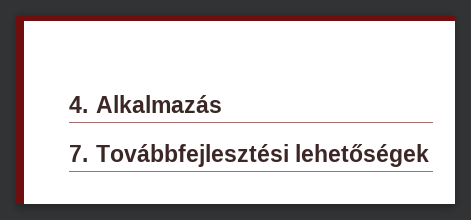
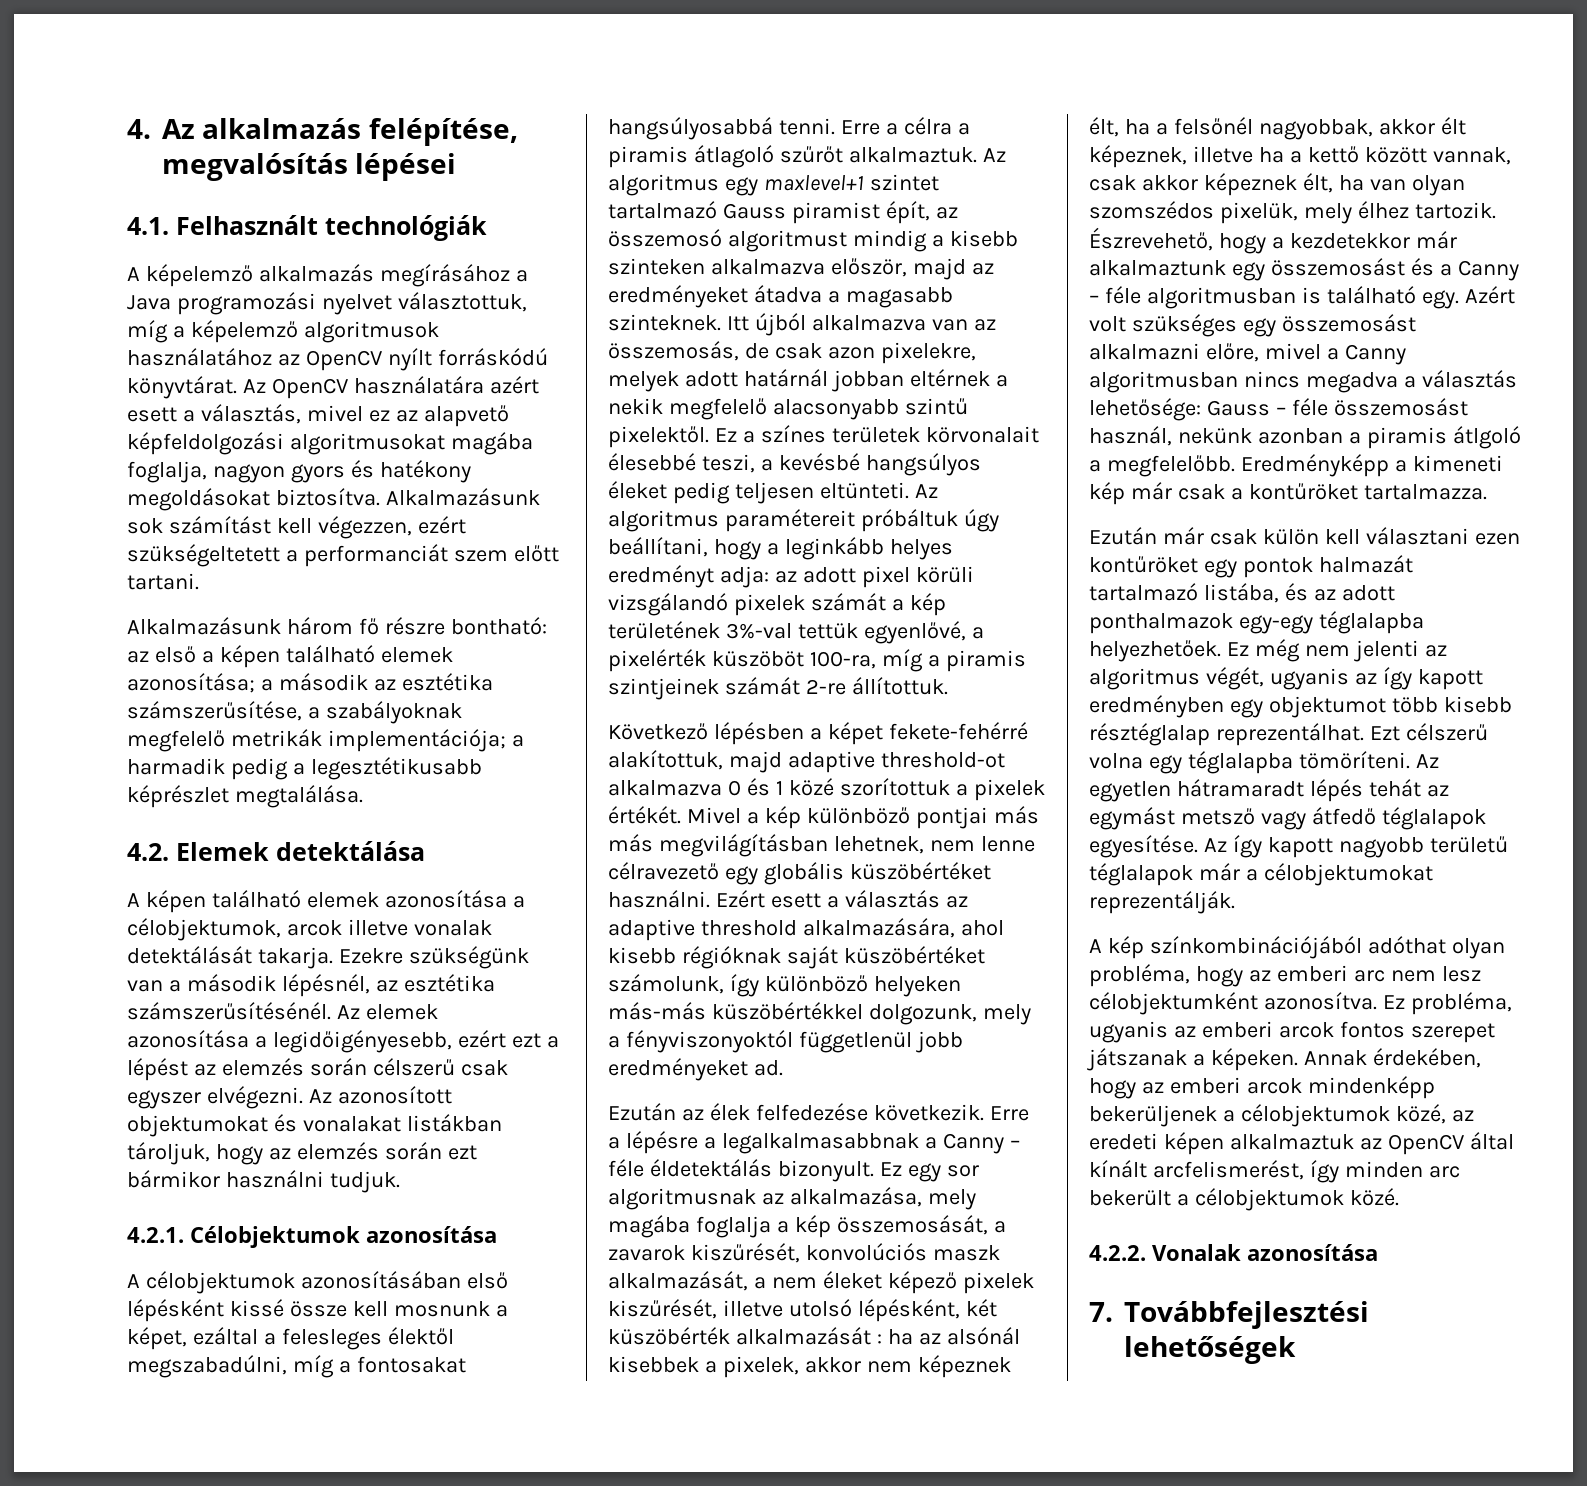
- 4. Alkalmazás
+ 4. Az alkalmazás felépítése, megvalósítás lépései
+ 4.1. Felhasznált technológiák
+ A képelemző alkalmazás megírásához a Java programozási nyelvet választottuk, míg a képelemző algoritmusok használatához az OpenCV nyílt forráskódú könyvtárat. Az OpenCV használatára azért esett a választás, mivel ez az alapvető képfeldolgozási algoritmusokat magába foglalja, nagyon gyors és hatékony megoldásokat biztosítva. Alkalmazásunk sok számítást kell végezzen, ezért szükségeltetett a performanciát szem előtt tartani.
+ Alkalmazásunk három fő részre bontható: az első a képen található elemek azonosítása; a második az esztétika számszerűsítése, a szabályoknak megfelelő metrikák implementációja; a harmadik pedig a legesztétikusabb képrészlet megtalálása.
+ 4.2. Elemek detektálása
+ A képen található elemek azonosítása a célobjektumok, arcok illetve vonalak detektálását takarja. Ezekre szükségünk van a második lépésnél, az esztétika számszerűsítésénél. Az elemek azonosítása a legidőigényesebb, ezért ezt a lépést az elemzés során célszerű csak egyszer elvégezni. Az azonosított objektumokat és vonalakat listákban tároljuk, hogy az elemzés során ezt bármikor használni tudjuk.
+ 4.2.1. Célobjektumok azonosítása
+ A célobjektumok azonosításában első lépésként kissé össze kell mosnunk a képet, ezáltal a felesleges élektől megszabadúlni, míg a fontosakat hangsúlyosabbá tenni. Erre a célra a piramis átlagoló szűrőt alkalmaztuk. Az algoritmus egy maxlevel+1 szintet tartalmazó Gauss piramist épít, az összemosó algoritmust mindig a kisebb szinteken alkalmazva először, majd az eredményeket átadva a magasabb szinteknek. Itt újból alkalmazva van az összemosás, de csak azon pixelekre, melyek adott határnál jobban eltérnek a nekik megfelelő alacsonyabb szintű pixelektől. Ez a színes területek körvonalait élesebbé teszi, a kevésbé hangsúlyos éleket pedig teljesen eltünteti. Az algoritmus paramétereit próbáltuk úgy beállítani, hogy a leginkább helyes eredményt adja: az adott pixel körüli vizsgálandó pixelek számát a kép területének 3%-val tettük egyenlővé, a pixelérték küszöböt 100-ra, míg a piramis szintjeinek számát 2-re állítottuk.
+ Következő lépésben a képet fekete-fehérré alakítottuk, majd adaptive threshold-ot alkalmazva 0 és 1 közé szorítottuk a pixelek értékét. Mivel a kép különböző pontjai más más megvilágításban lehetnek, nem lenne célravezető egy globális küszöbértéket használni. Ezért esett a választás az adaptive threshold alkalmazására, ahol kisebb régióknak saját küszöbértéket számolunk, így különböző helyeken más-más küszöbértékkel dolgozunk, mely a fényviszonyoktól függetlenül jobb eredményeket ad.
+ Ezután az élek felfedezése következik. Erre a lépésre a legalkalmasabbnak a Canny – féle éldetektálás bizonyult. Ez egy sor algoritmusnak az alkalmazása, mely magába foglalja a kép összemosását, a zavarok kiszűrését, konvolúciós maszk alkalmazását, a nem éleket képező pixelek kiszűrését, illetve utolsó lépésként, két küszöbérték alkalmazását : ha az alsónál kisebbek a pixelek, akkor nem képeznek élt, ha a felsőnél nagyobbak, akkor élt képeznek, illetve ha a kettő között vannak, csak akkor képeznek élt, ha van olyan szomszédos pixelük, mely élhez tartozik. Észrevehető, hogy a kezdetekkor már alkalmaztunk egy összemosást és a Canny – féle algoritmusban is található egy. Azért volt szükséges egy összemosást alkalmazni előre, mivel a Canny algoritmusban nincs megadva a választás lehetősége: Gauss – féle összemosást használ, nekünk azonban a piramis átlgoló a megfelelőbb. Eredményképp a kimeneti kép már csak a kontűröket tartalmazza.
+ Ezután már csak külön kell választani ezen kontűröket egy pontok halmazát tartalmazó listába, és az adott ponthalmazok egy-egy téglalapba helyezhetőek. Ez még nem jelenti az algoritmus végét, ugyanis az így kapott eredményben egy objektumot több kisebb résztéglalap reprezentálhat. Ezt célszerű volna egy téglalapba tömöríteni. Az egyetlen hátramaradt lépés tehát az egymást metsző vagy átfedő téglalapok egyesítése. Az így kapott nagyobb területű téglalapok már a célobjektumokat reprezentálják.
+ A kép színkombinációjából adóthat olyan probléma, hogy az emberi arc nem lesz célobjektumként azonosítva. Ez probléma, ugyanis az emberi arcok fontos szerepet játszanak a képeken. Annak érdekében, hogy az emberi arcok mindenképp bekerüljenek a célobjektumok közé, az eredeti képen alkalmaztuk az OpenCV által kínált arcfelismerést, így minden arc bekerült a célobjektumok közé.
+ 4.2.2. Vonalak azonosítása

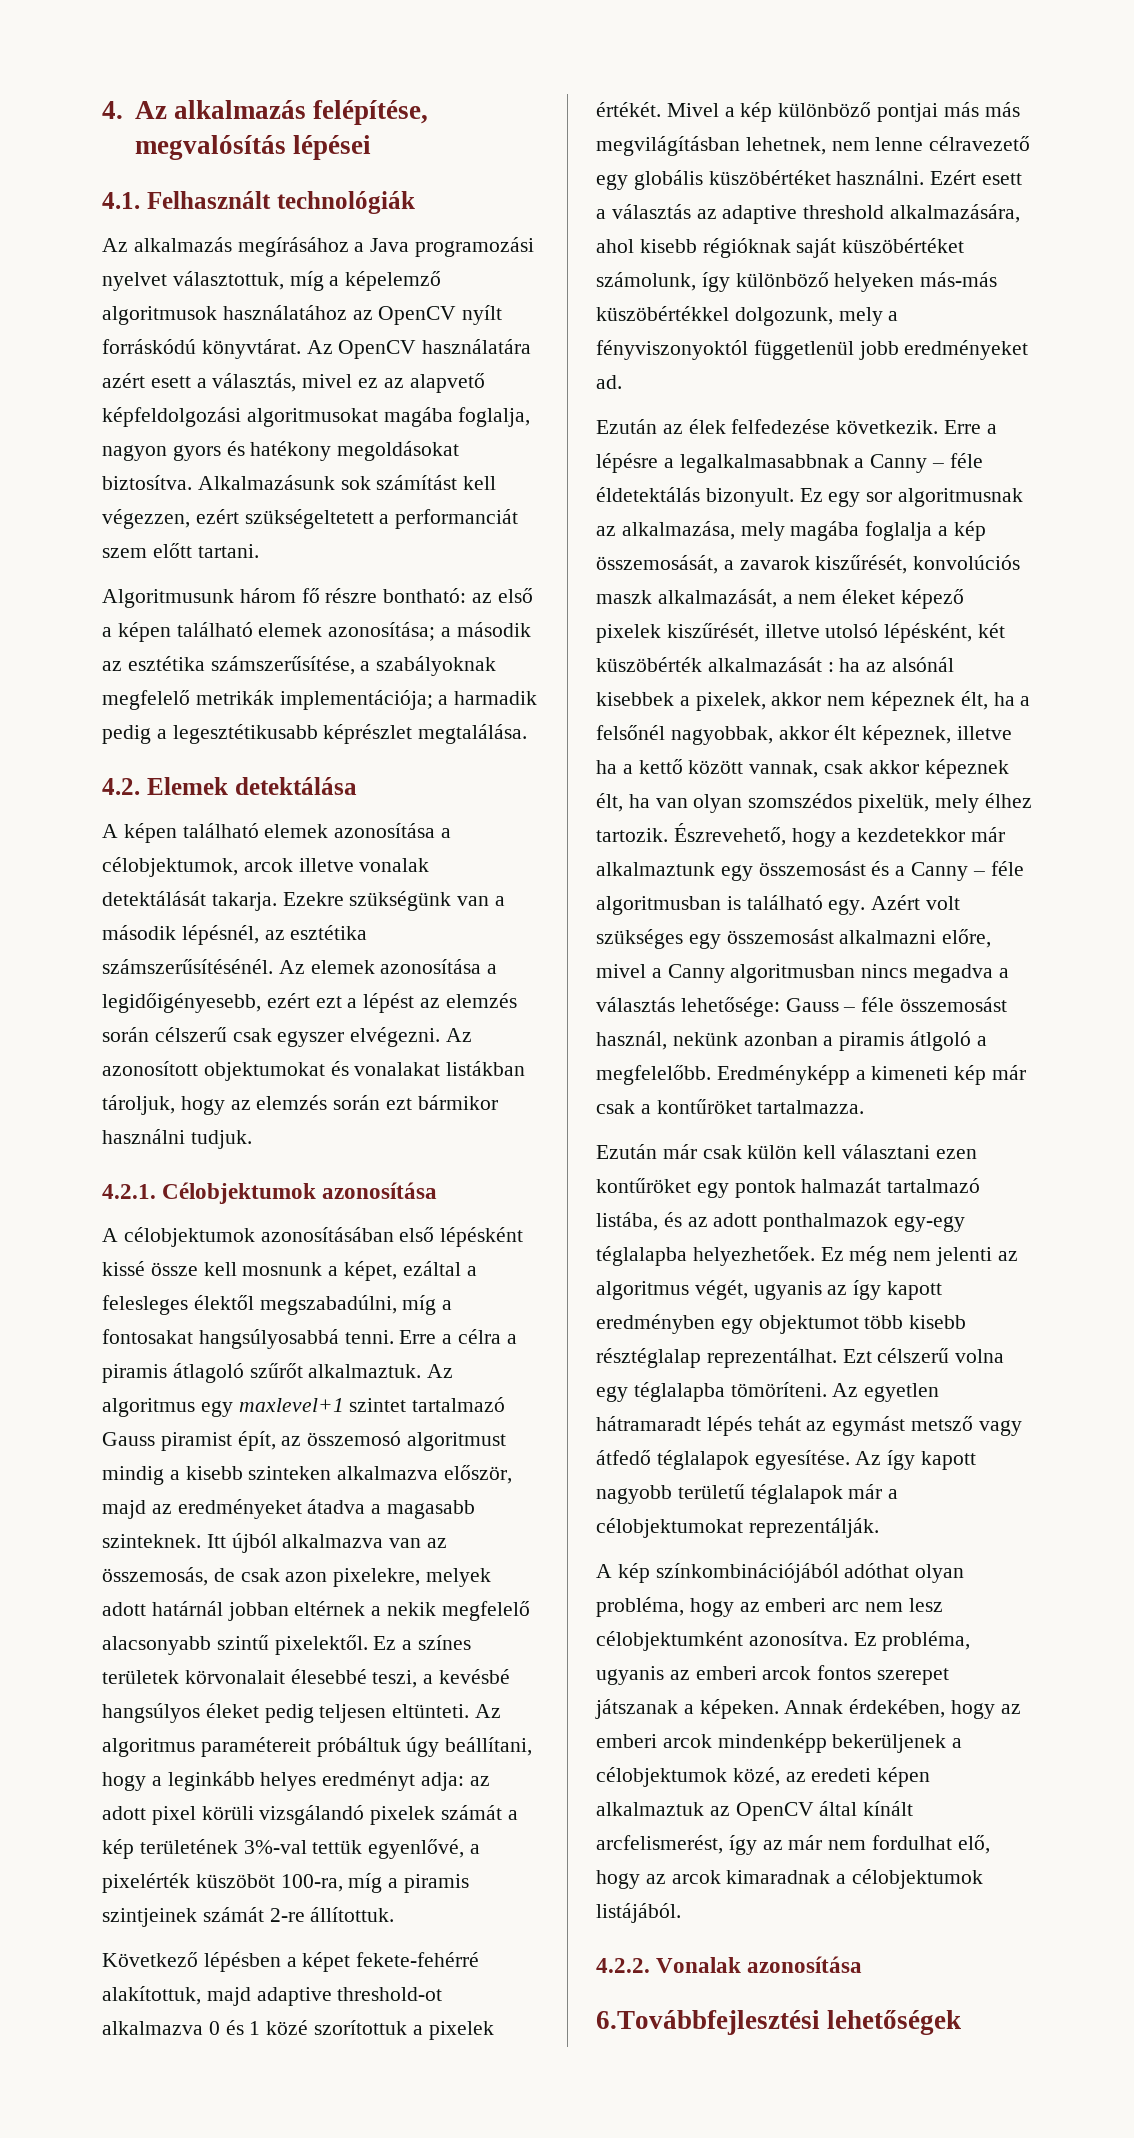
- A képelemző alkalmazás megírásához a Java programozási nyelvet választottuk, míg a képelemző algoritmusok használatához az OpenCV nyílt forráskódú könyvtárat.
+ Az alkalmazás megírásához a Java programozási nyelvet választottuk, míg a képelemző algoritmusok használatához az OpenCV nyílt forráskódú könyvtárat.
- Alkalmazásunk három fő részre bontható: az első a képen található elemek azonosítása; a második az esztétika számszerűsítése, a szabályoknak megfelelő metrikák implementációja; a harmadik pedig a legesztétikusabb képrészlet megtalálása.
+ Algoritmusunk három fő részre bontható: az első a képen található elemek azonosítása; a második az esztétika számszerűsítése, a szabályoknak megfelelő metrikák implementációja; a harmadik pedig a legesztétikusabb képrészlet megtalálása.
- Annak érdekében, hogy az emberi arcok mindenképp bekerüljenek a célobjektumok közé, az eredeti képen alkalmaztuk az OpenCV által kínált arcfelismerést, így minden arc bekerült a célobjektumok közé.
+ Annak érdekében, hogy az emberi arcok mindenképp bekerüljenek a célobjektumok közé, az eredeti képen alkalmaztuk az OpenCV által kínált arcfelismerést, így az már nem fordulhat elő, hogy az arcok kimaradnak a célobjektumok listájából.
- 7. Továbbfejlesztési lehetőségek
+ 6.Továbbfejlesztési lehetőségek

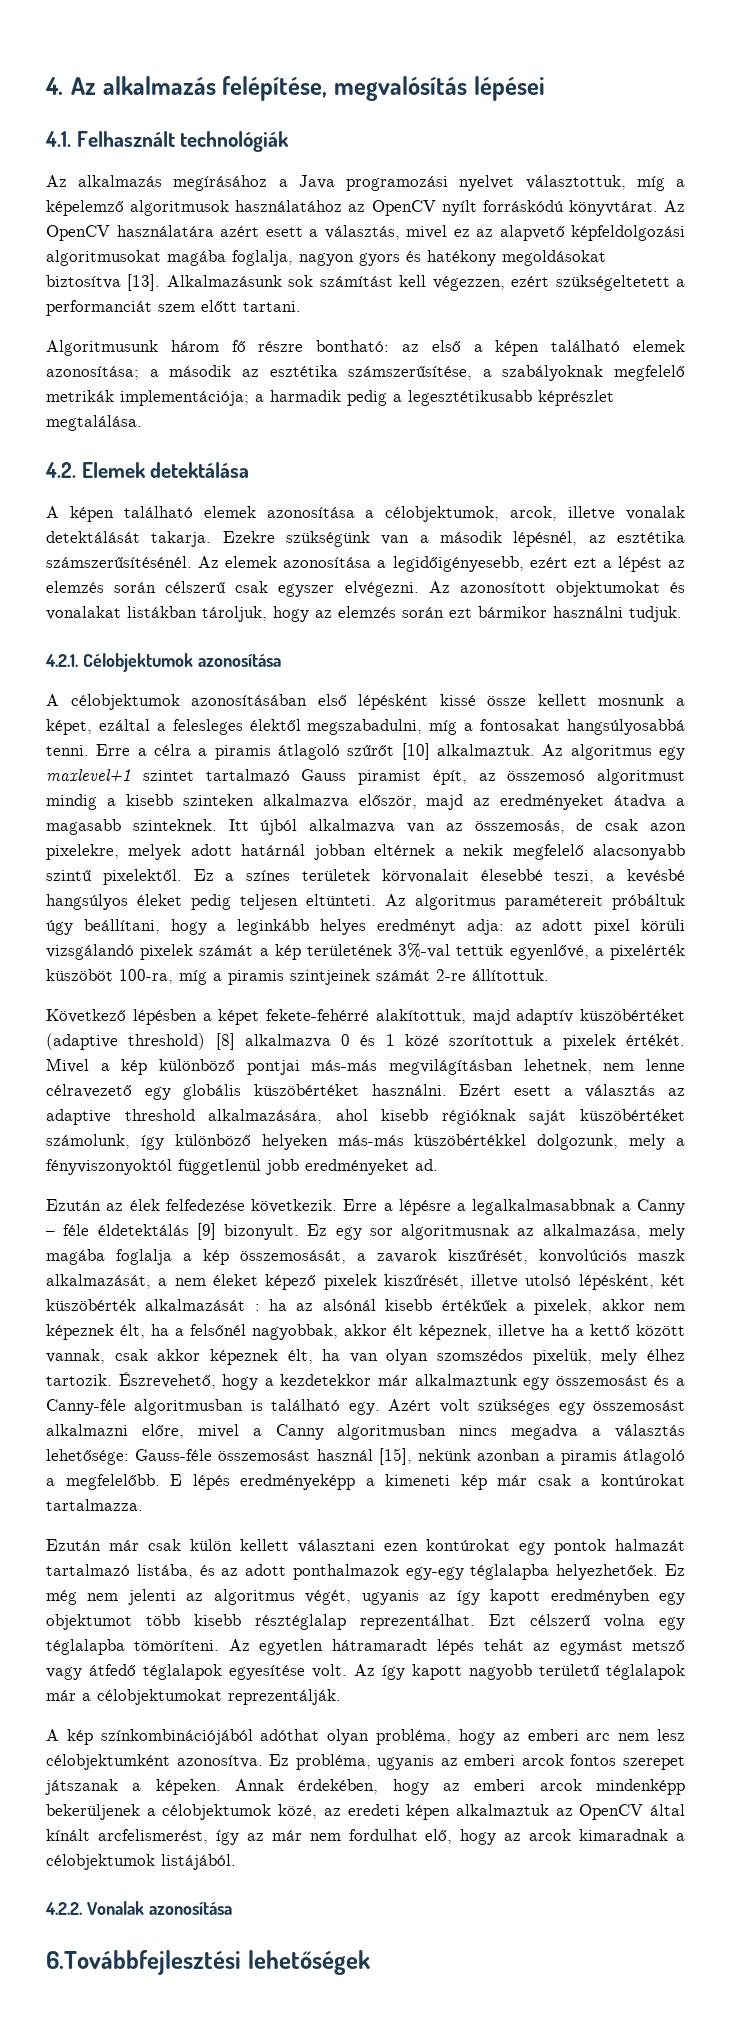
- Az OpenCV használatára azért esett a választás, mivel ez az alapvető képfeldolgozási algoritmusokat magába foglalja, nagyon gyors és hatékony megoldásokat biztosítva.
+ Az OpenCV használatára azért esett a választás, mivel ez az alapvető képfeldolgozási algoritmusokat magába foglalja, nagyon gyors és hatékony megoldásokat biztosítva [13].
- A képen található elemek azonosítása a célobjektumok, arcok illetve vonalak detektálását takarja.
+ A képen található elemek azonosítása a célobjektumok, arcok, illetve vonalak detektálását takarja.
- A célobjektumok azonosításában első lépésként kissé össze kell mosnunk a képet, ezáltal a felesleges élektől megszabadúlni, míg a fontosakat hangsúlyosabbá tenni.
+ A célobjektumok azonosításában első lépésként kissé össze kellett mosnunk a képet, ezáltal a felesleges élektől megszabadulni, míg a fontosakat hangsúlyosabbá tenni.
- Erre a célra a piramis átlagoló szűrőt alkalmaztuk.
+ Erre a célra a piramis átlagoló szűrőt [10] alkalmaztuk.
- Következő lépésben a képet fekete-fehérré alakítottuk, majd adaptive threshold-ot alkalmazva 0 és 1 közé szorítottuk a pixelek értékét.
+ Következő lépésben a képet fekete-fehérré alakítottuk, majd adaptív küszöbértéket (adaptive threshold) [8] alkalmazva 0 és 1 közé szorítottuk a pixelek értékét.
- Mivel a kép különböző pontjai más más megvilágításban lehetnek, nem lenne célravezető egy globális küszöbértéket használni.
+ Mivel a kép különböző pontjai más-más megvilágításban lehetnek, nem lenne célravezető egy globális küszöbértéket használni.
- Erre a lépésre a legalkalmasabbnak a Canny – féle éldetektálás bizonyult.
+ Erre a lépésre a legalkalmasabbnak a Canny – féle éldetektálás [9] bizonyult.
- ha az alsónál kisebbek a pixelek, akkor nem képeznek élt, ha a felsőnél nagyobbak, akkor élt képeznek, illetve ha a kettő között vannak, csak akkor képeznek élt, ha van olyan szomszédos pixelük, mely élhez tartozik.
+ ha az alsónál kisebb értékűek a pixelek, akkor nem képeznek élt, ha a felsőnél nagyobbak, akkor élt képeznek, illetve ha a kettő között vannak, csak akkor képeznek élt, ha van olyan szomszédos pixelük, mely élhez tartozik.
- Észrevehető, hogy a kezdetekkor már alkalmaztunk egy összemosást és a Canny – féle algoritmusban is található egy.
+ Észrevehető, hogy a kezdetekkor már alkalmaztunk egy összemosást és a Canny-féle algoritmusban is található egy.
- Azért volt szükséges egy összemosást alkalmazni előre, mivel a Canny algoritmusban nincs megadva a választás lehetősége: Gauss – féle összemosást használ, nekünk azonban a piramis átlgoló a megfelelőbb.
+ Azért volt szükséges egy összemosást alkalmazni előre, mivel a Canny algoritmusban nincs megadva a választás lehetősége: Gauss-féle összemosást használ [15], nekünk azonban a piramis átlagoló a megfelelőbb.
- Eredményképp a kimeneti kép már csak a kontűröket tartalmazza.
+ E lépés eredményeképp a kimeneti kép már csak a kontúrokat tartalmazza.
- Ezután már csak külön kell választani ezen kontűröket egy pontok halmazát tartalmazó listába, és az adott ponthalmazok egy-egy téglalapba helyezhetőek.
+ Ezután már csak külön kellett választani ezen kontúrokat egy pontok halmazát tartalmazó listába, és az adott ponthalmazok egy-egy téglalapba helyezhetőek.
- Az egyetlen hátramaradt lépés tehát az egymást metsző vagy átfedő téglalapok egyesítése.
+ Az egyetlen hátramaradt lépés tehát az egymást metsző vagy átfedő téglalapok egyesítése volt.

